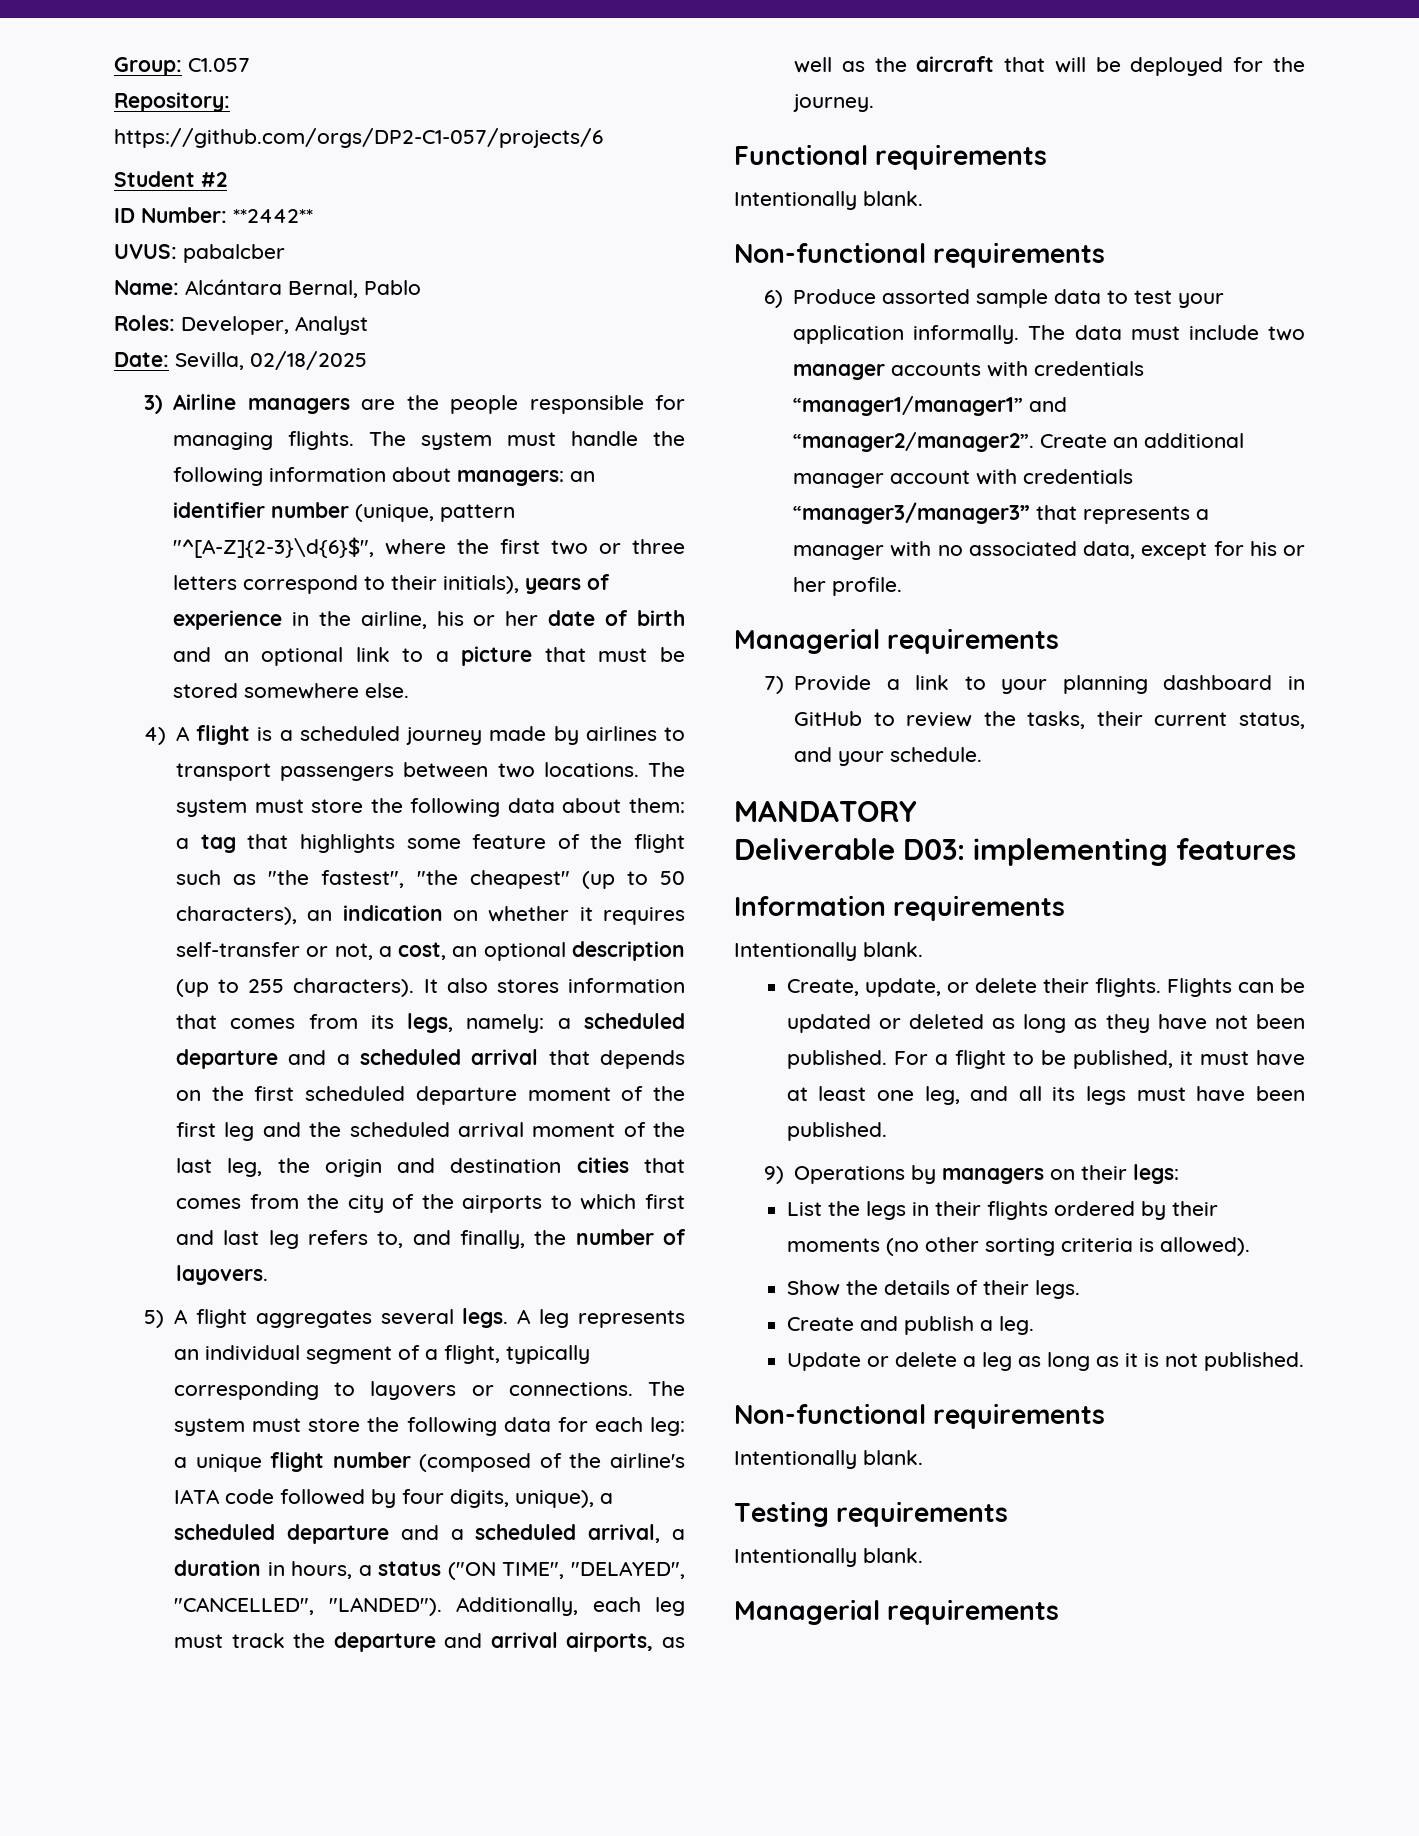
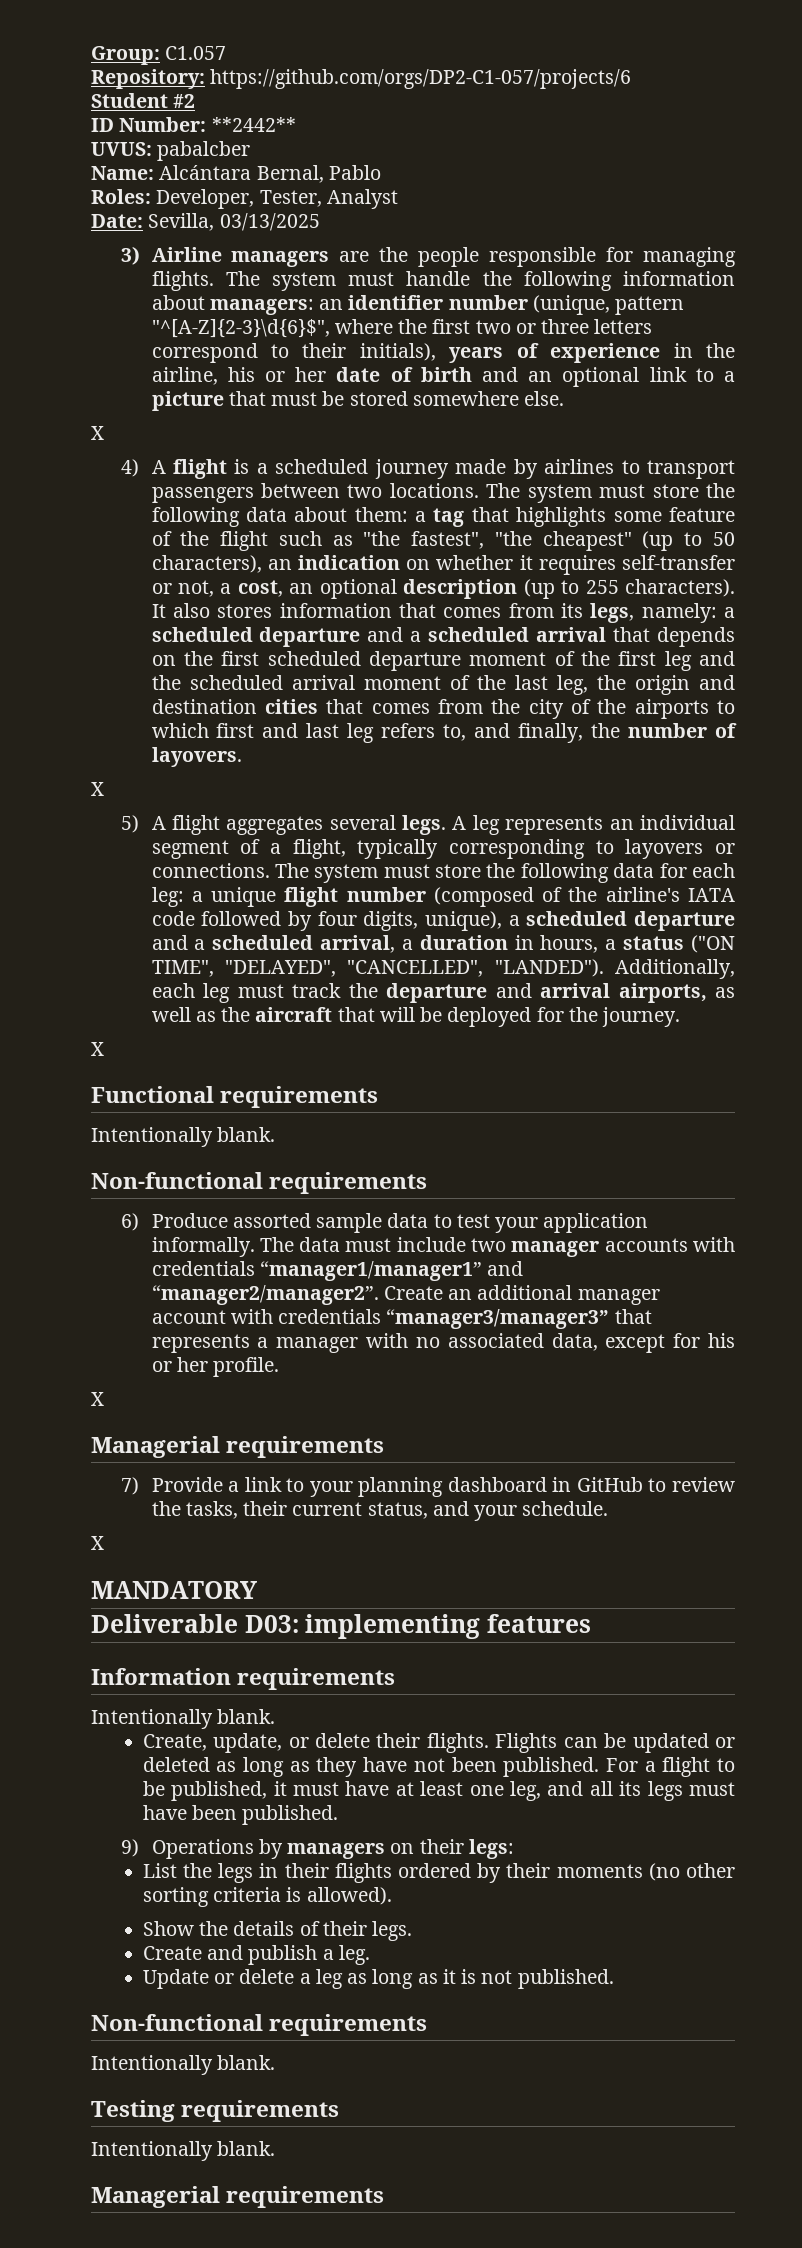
- Roles: Developer, Analyst
+ Roles: Developer, Tester, Analyst
- Date: Sevilla, 02/18/2025
+ Date: Sevilla, 03/13/2025
  The system must handle the following information about managers: an identifier number (unique, pattern "^[A-Z]{2-3}\d{6}$", where the first two or three letters correspond to their initials), years of experience in the airline, his or her date of birth and an optional link to a picture that must be stored somewhere else.
+ X
  a scheduled departure and a scheduled arrival that depends on the first scheduled departure moment of the first leg and the scheduled arrival moment of the last leg, the origin and destination cities that comes from the city of the airports to which first and last leg refers to, and finally, the number of layovers.
+ X
  Additionally, each leg must track the departure and arrival airports, as well as the aircraft that will be deployed for the journey.
+ X
  Create an additional manager account with credentials “manager3/manager3” that represents a manager with no associated data, except for his or her profile.
+ X
  7) Provide a link to your planning dashboard in GitHub to review the tasks, their current status, and your schedule.
+ X

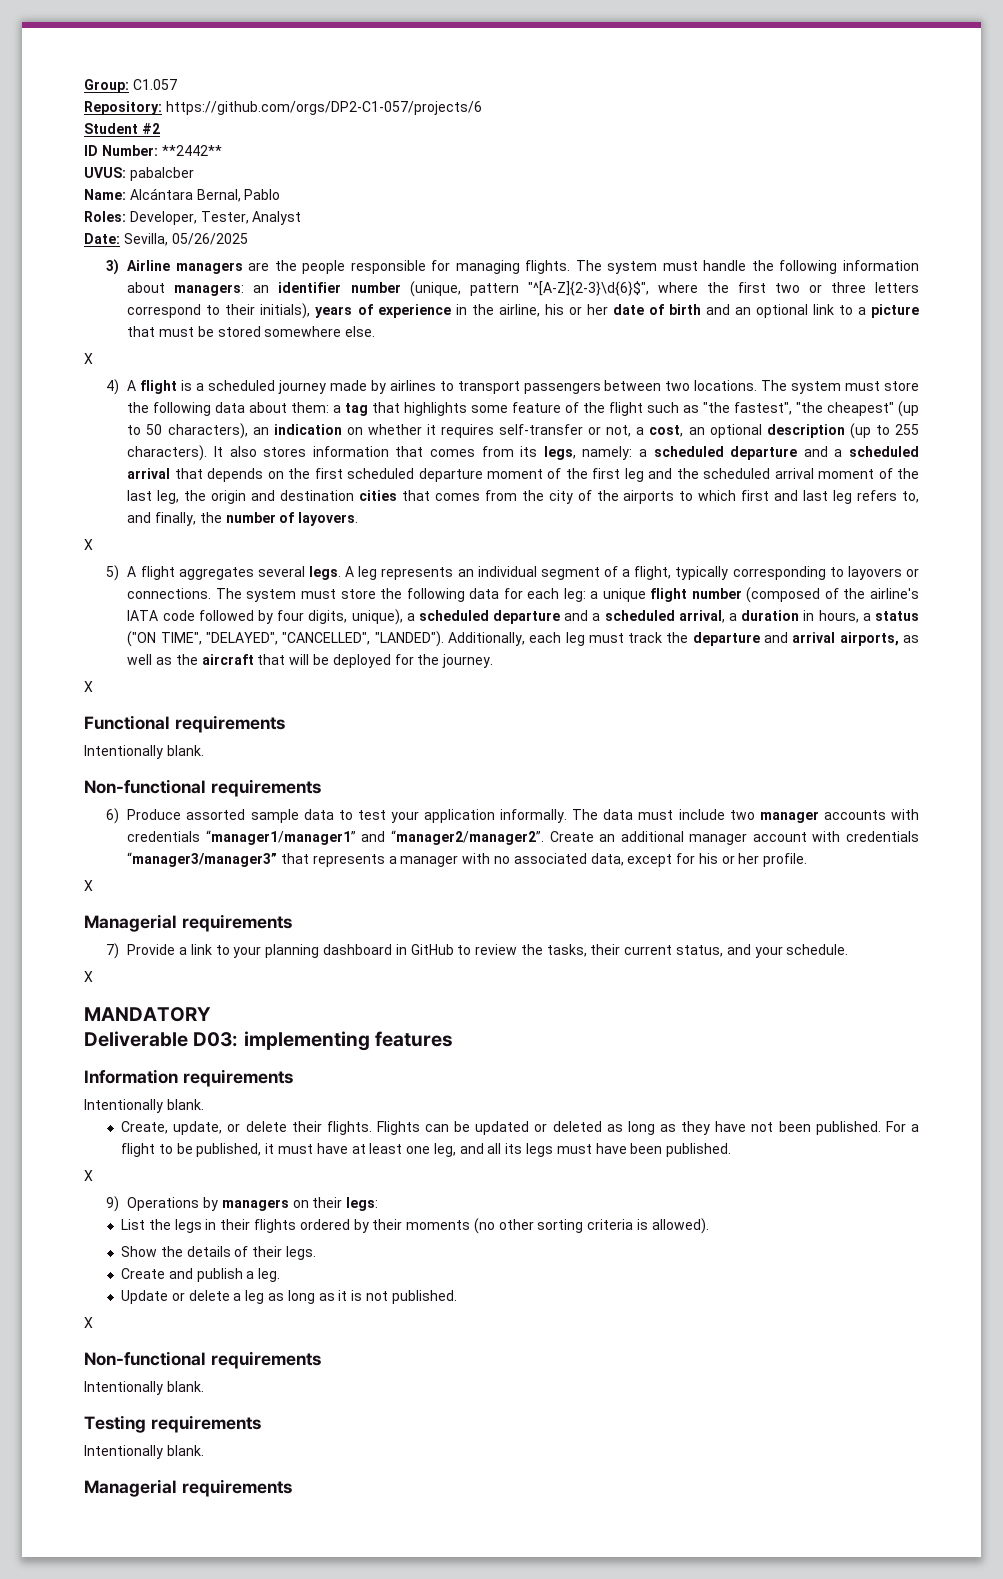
- Date: Sevilla, 03/13/2025
+ Date: Sevilla, 05/26/2025
  For a flight to be published, it must have at least one leg, and all its legs must have been published.
+ X
  Update or delete a leg as long as it is not published.
+ X

